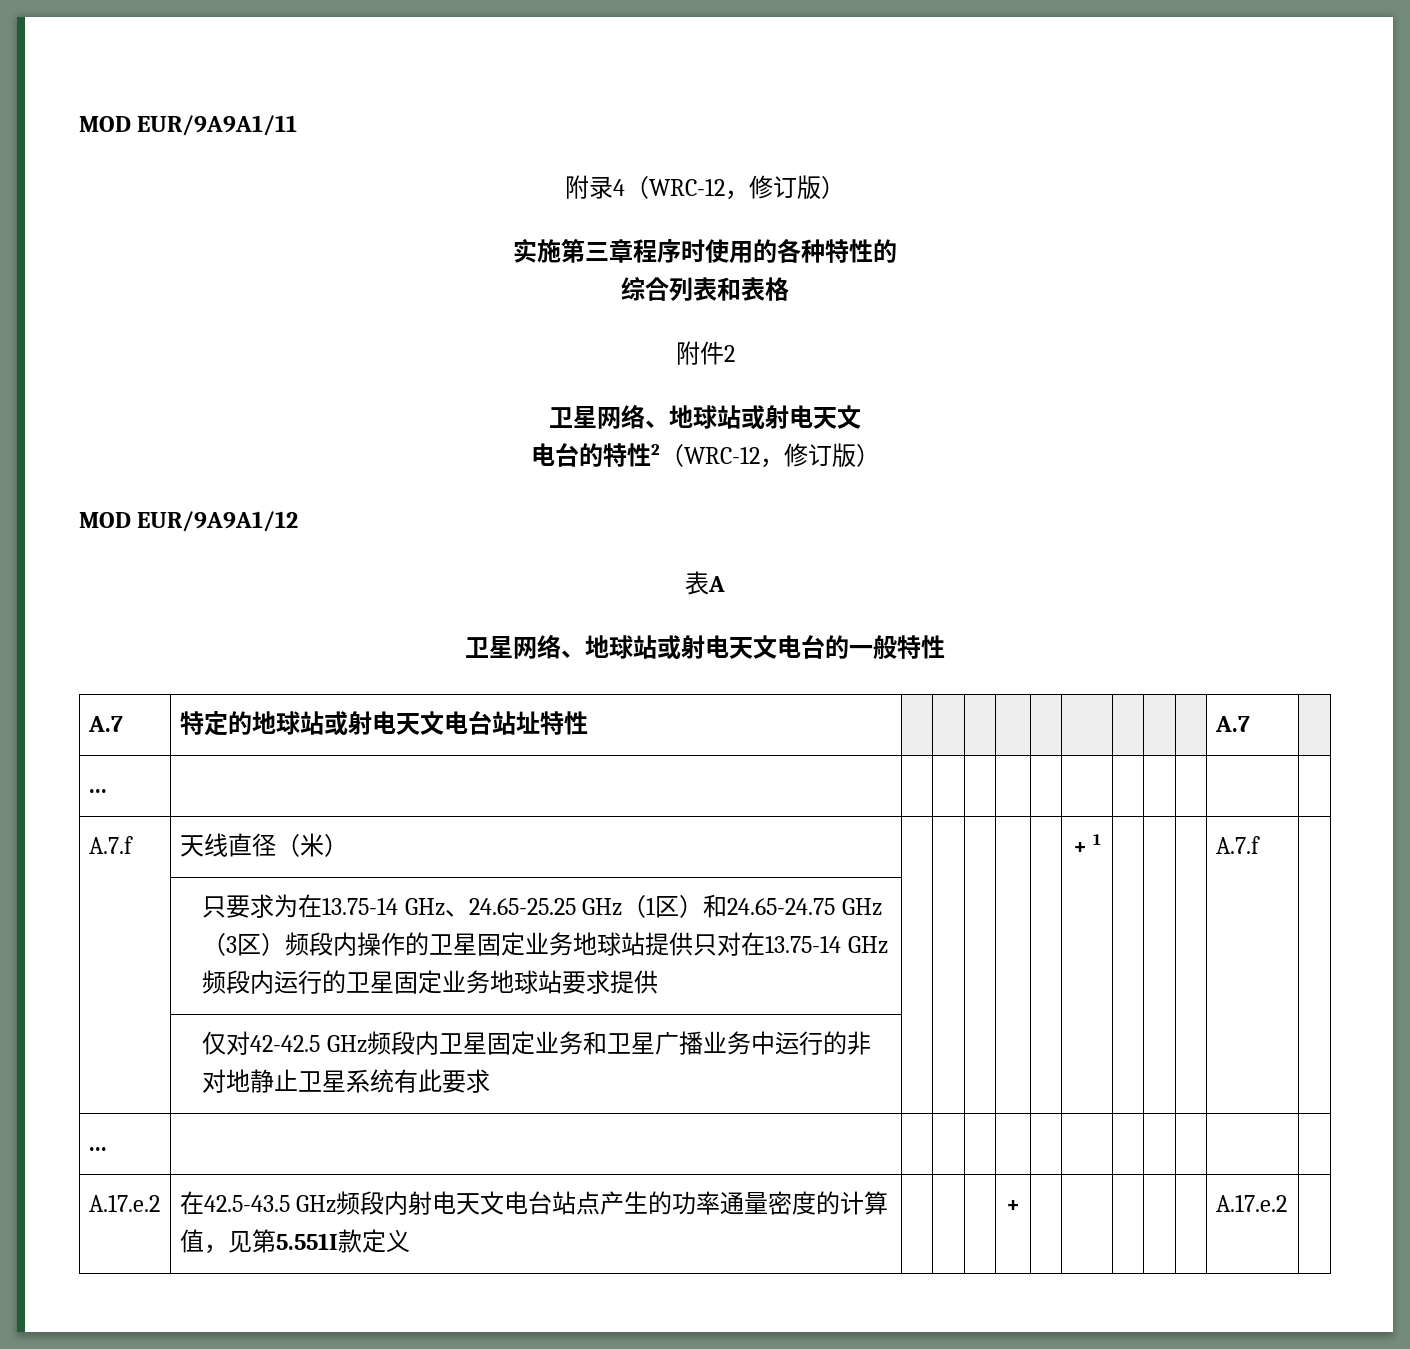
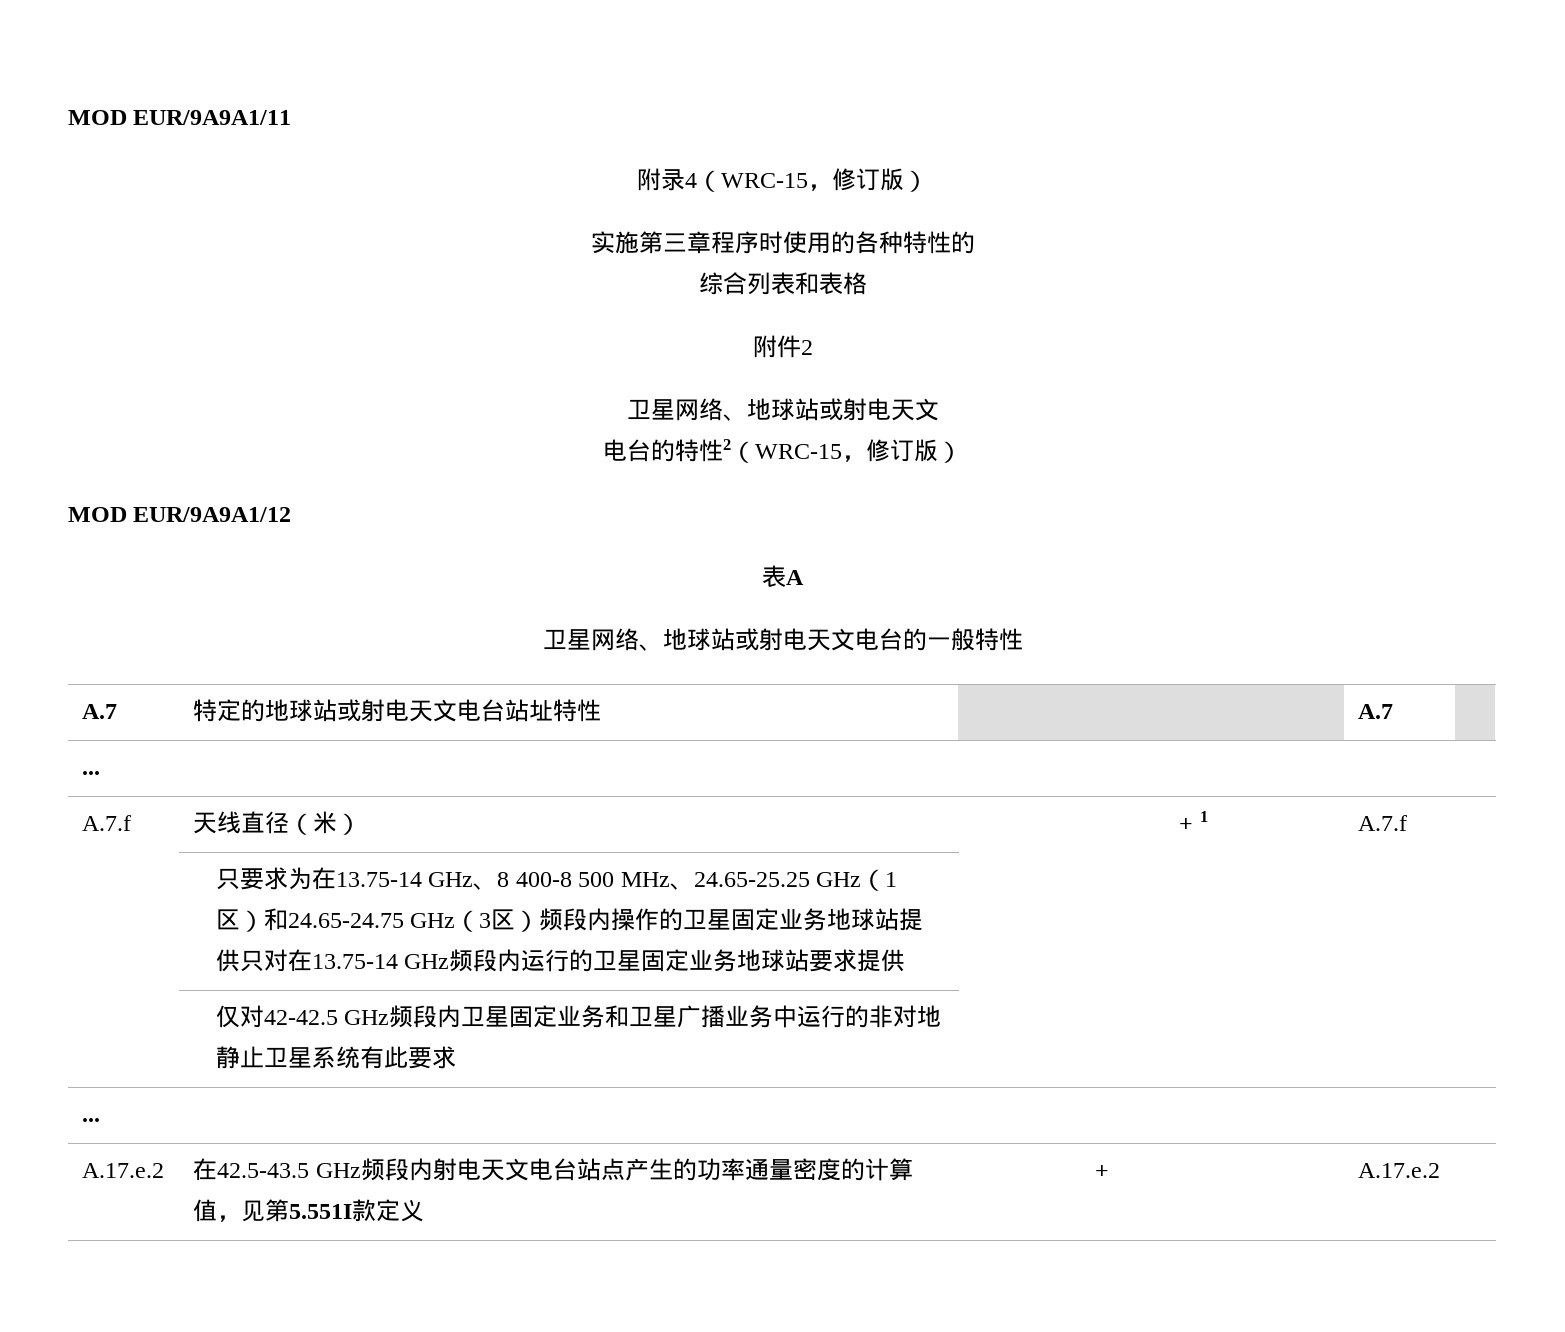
- 附录4（WRC-12，修订版）
+ 附录4（WRC-15，修订版）
- 电台的特性2（WRC-12，修订版）
+ 电台的特性2（WRC-15，修订版）
- 只要求为在13.75-14 GHz、24.65-25.25 GHz（1区）和24.65-24.75 GHz（3区）频段内操作的卫星固定业务地球站提供只对在13.75-14 GHz频段内运行的卫星固定业务地球站要求提供
+ 只要求为在13.75-14 GHz、8 400-8 500 MHz、24.65-25.25 GHz（1区）和24.65-24.75 GHz（3区）频段内操作的卫星固定业务地球站提供只对在13.75-14 GHz频段内运行的卫星固定业务地球站要求提供

